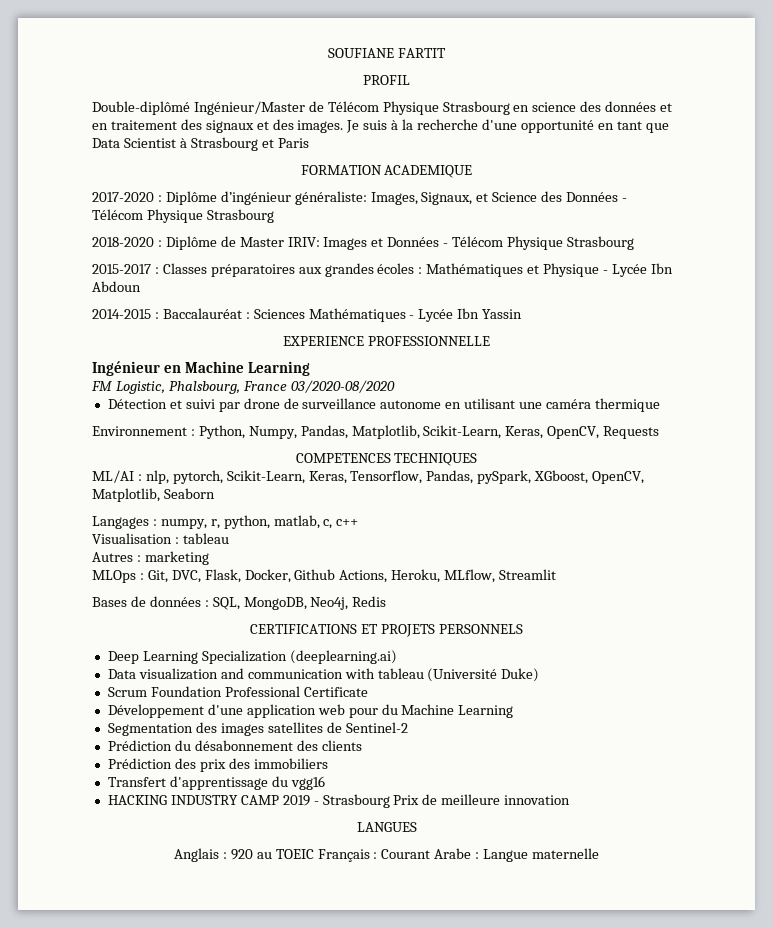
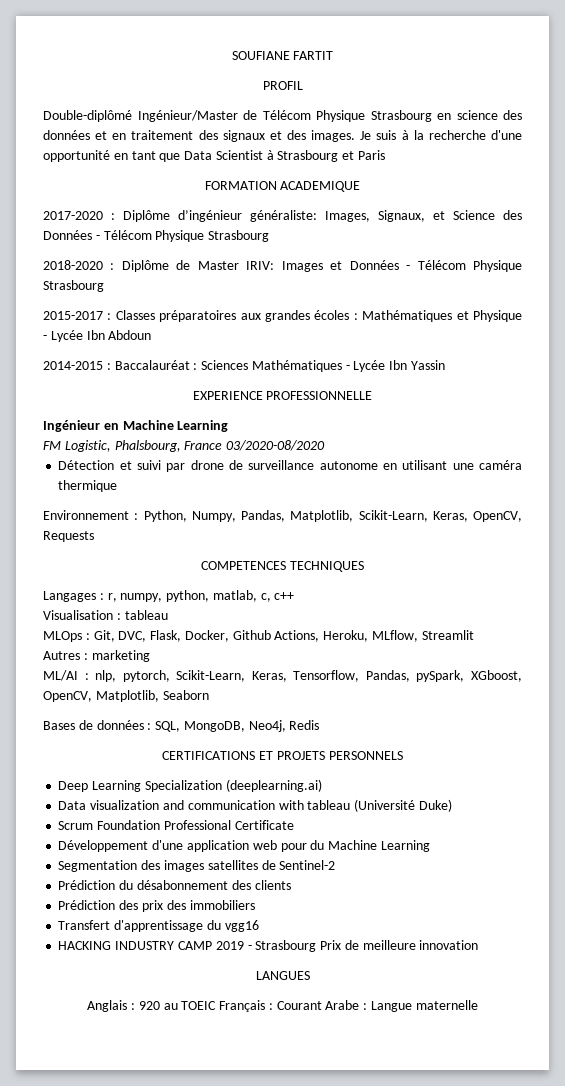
+ Langages : r, numpy, python, matlab, c, c++
+ Visualisation : tableau
+ MLOps : Git, DVC, Flask, Docker, Github Actions, Heroku, MLflow, Streamlit
+ Autres : marketing
- Langages : numpy, r, python, matlab, c, c++
- Visualisation : tableau
- Autres : marketing
- MLOps : Git, DVC, Flask, Docker, Github Actions, Heroku, MLflow, Streamlit

